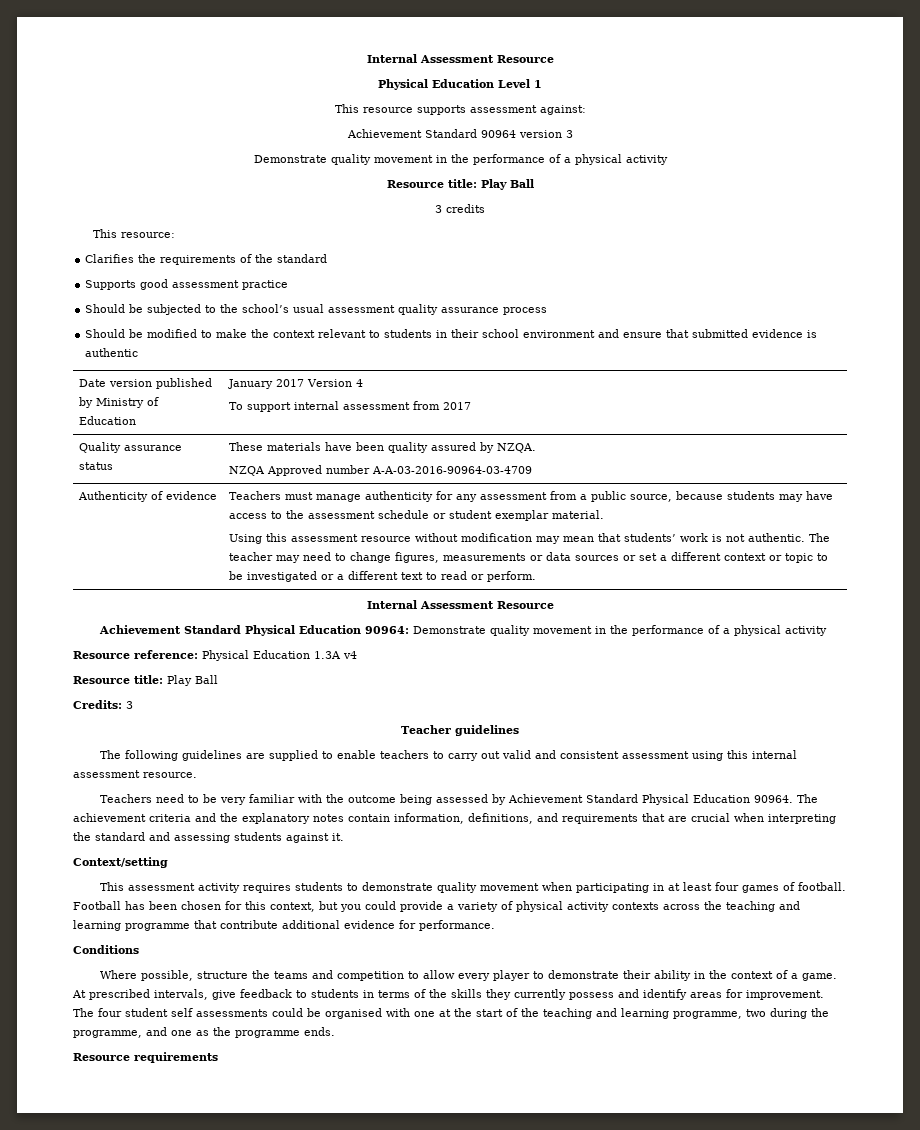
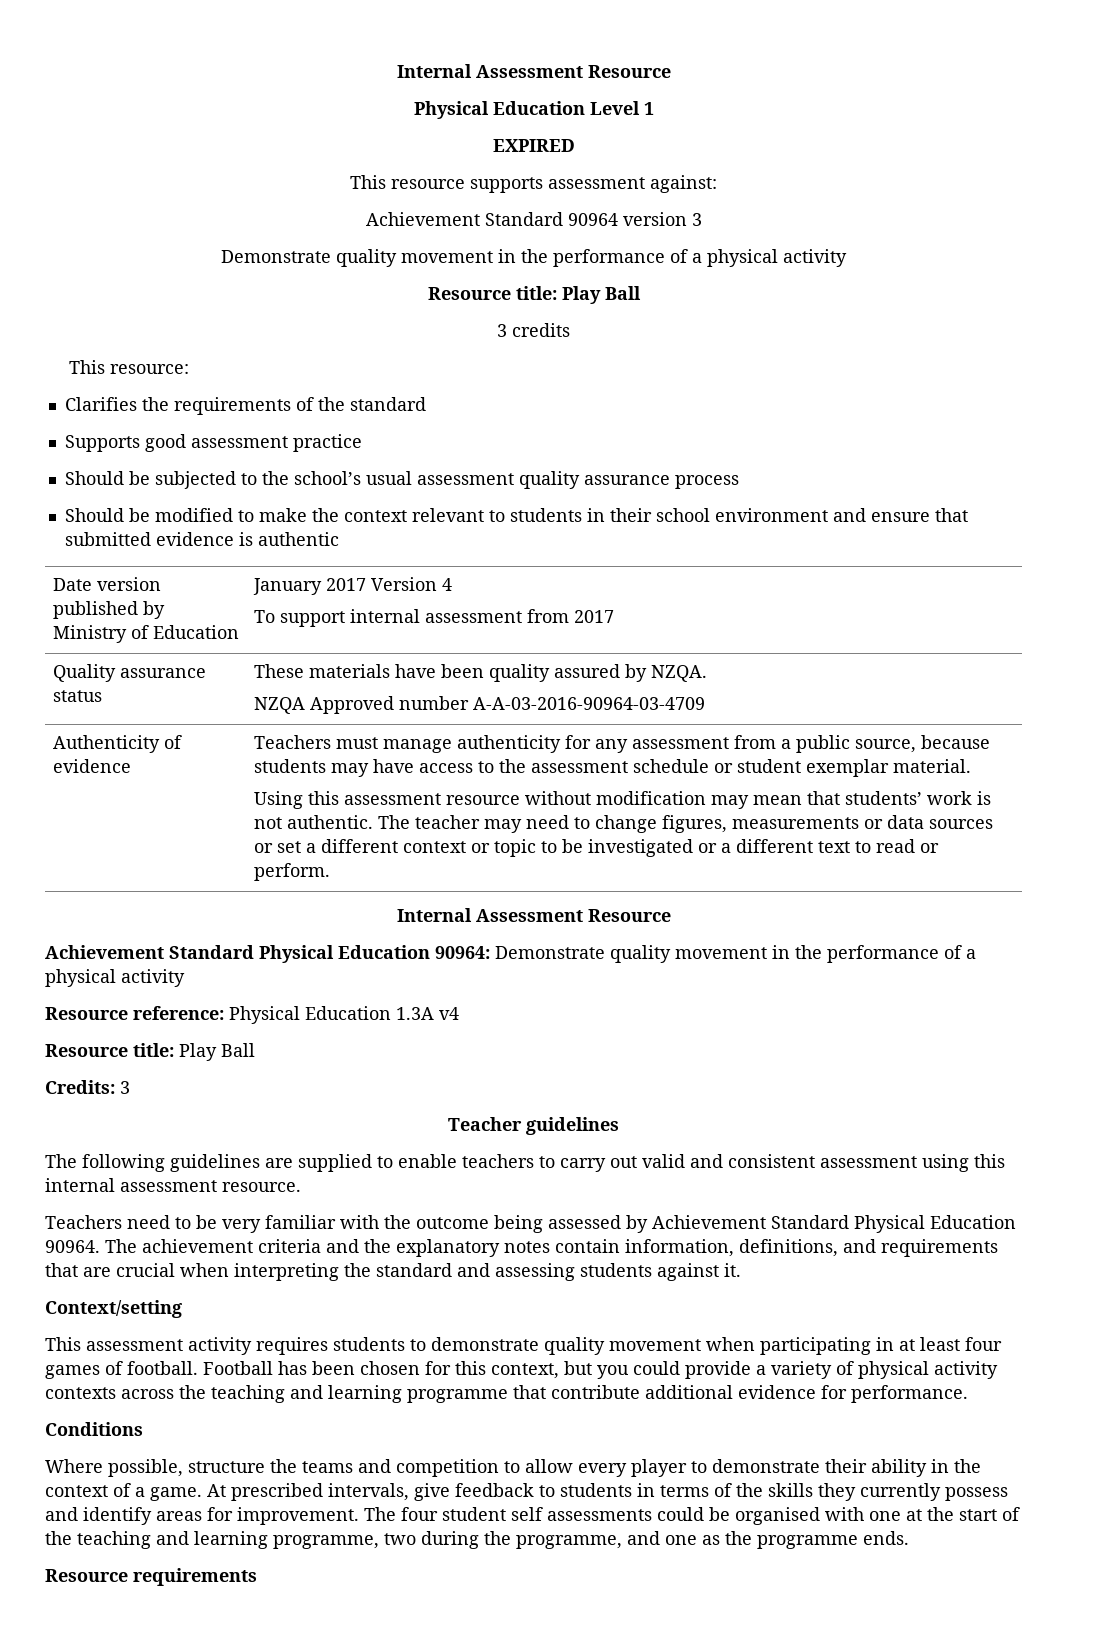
+ EXPIRED

